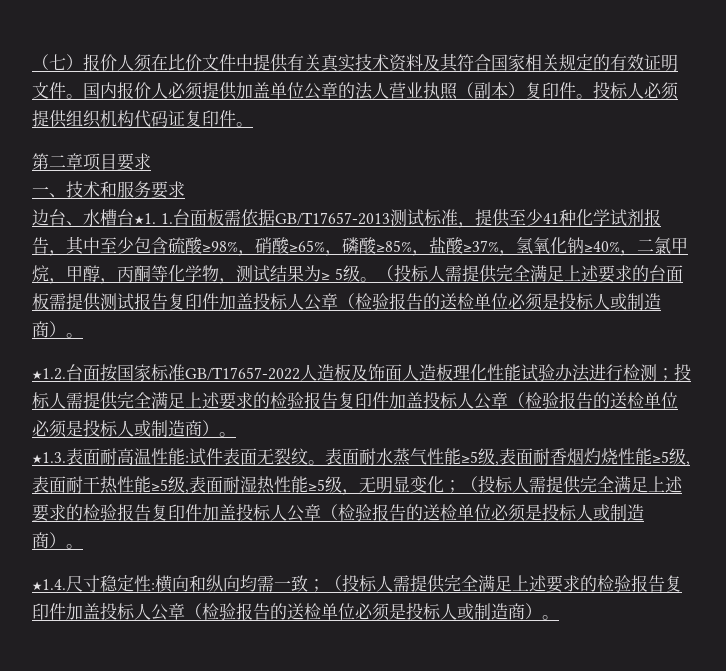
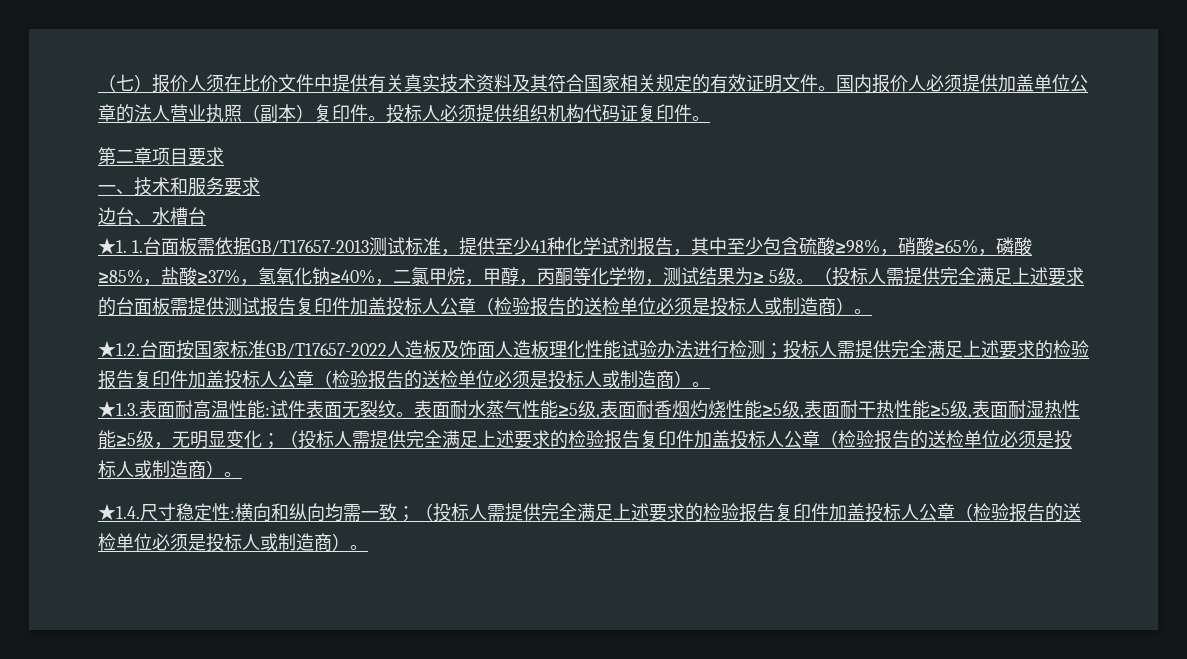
- 边台、水槽台★1.
+ 边台、水槽台
+ ★1.

